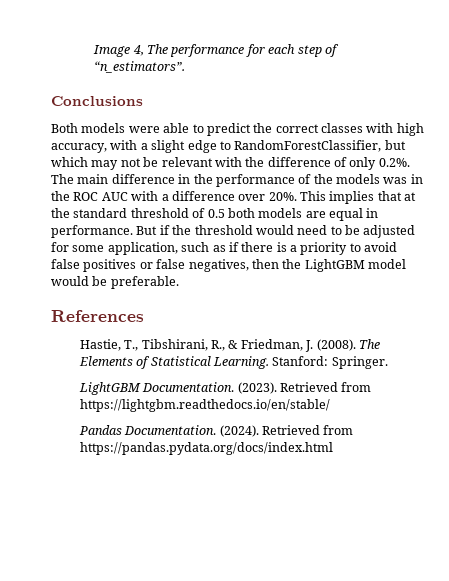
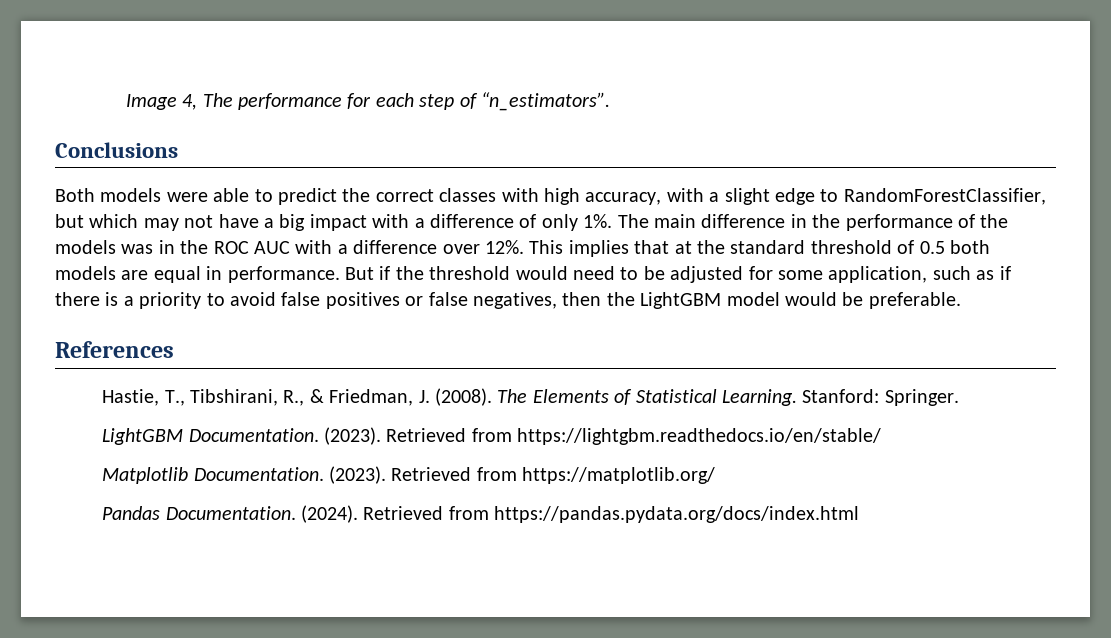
- Both models were able to predict the correct classes with high accuracy, with a slight edge to RandomForestClassifier, but which may not be relevant with the difference of only 0.2%. The main difference in the performance of the models was in the ROC AUC with a difference over 20%.
+ Both models were able to predict the correct classes with high accuracy, with a slight edge to RandomForestClassifier, but which may not have a big impact with a difference of only 1%. The main difference in the performance of the models was in the ROC AUC with a difference over 12%.
+ Matplotlib Documentation. (2023). Retrieved from https://matplotlib.org/

